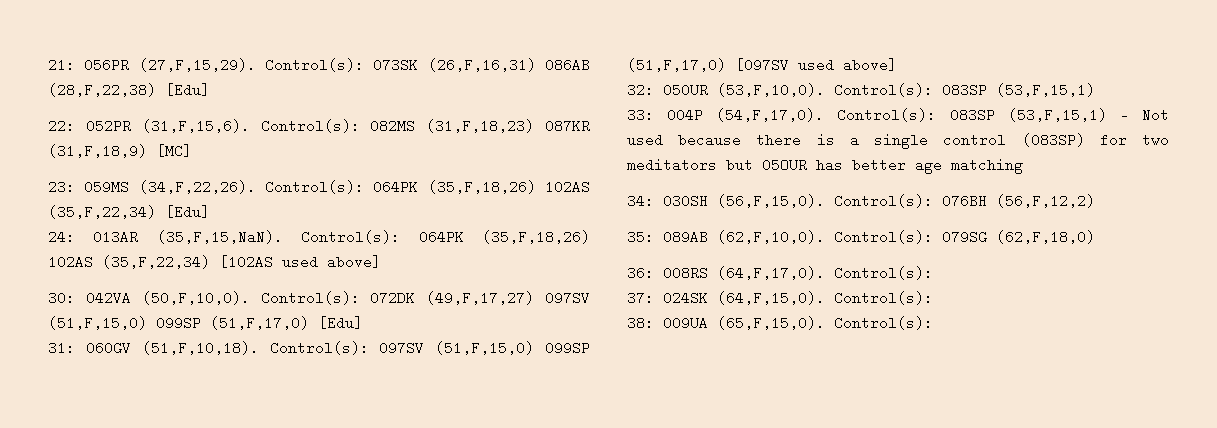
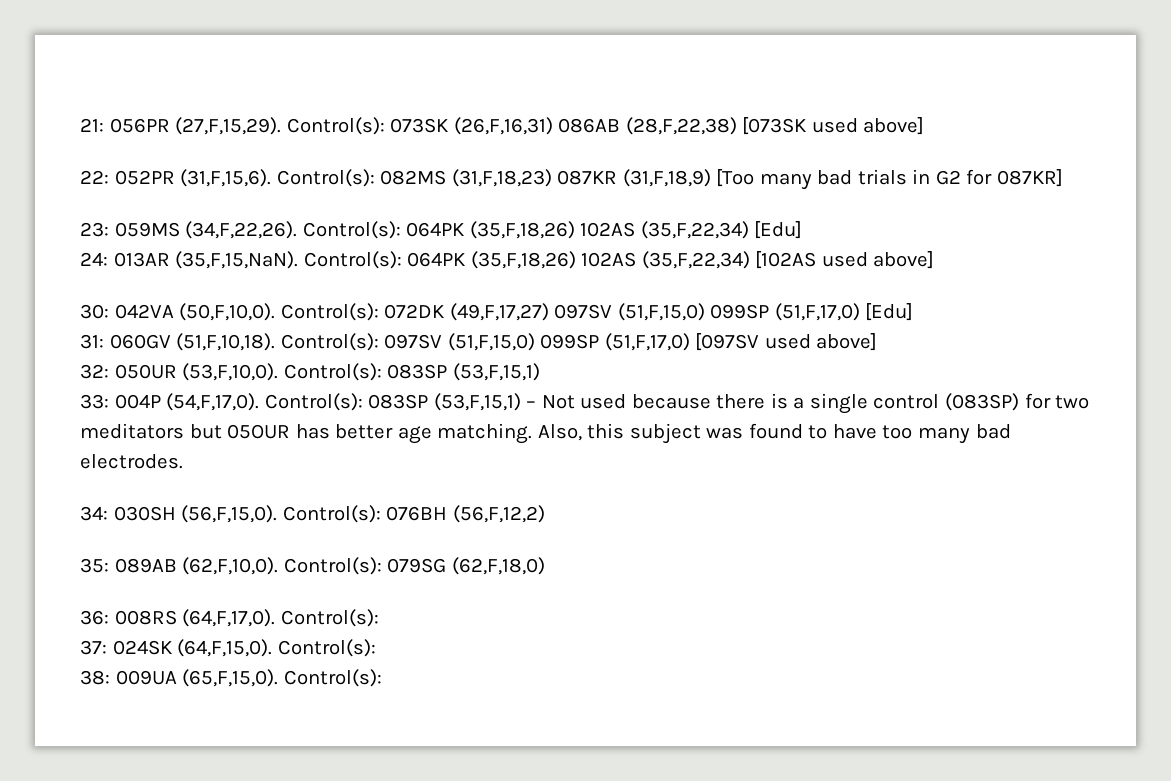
- Control(s): 073SK (26,F,16,31) 086AB (28,F,22,38) [Edu]
+ Control(s): 073SK (26,F,16,31) 086AB (28,F,22,38) [073SK used above]
- Control(s): 082MS (31,F,18,23) 087KR (31,F,18,9) [MC]
+ Control(s): 082MS (31,F,18,23) 087KR (31,F,18,9) [Too many bad trials in G2 for 087KR]
- Control(s): 083SP (53,F,15,1) – Not used because there is a single control (083SP) for two meditators but 05OUR has better age matching
+ Control(s): 083SP (53,F,15,1) – Not used because there is a single control (083SP) for two meditators but 05OUR has better age matching. Also, this subject was found to have too many bad electrodes.

